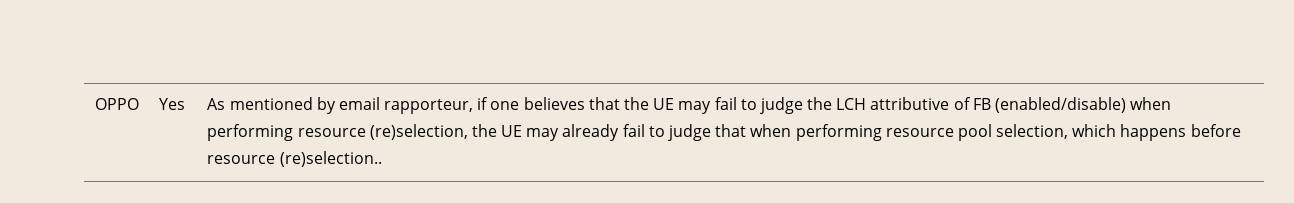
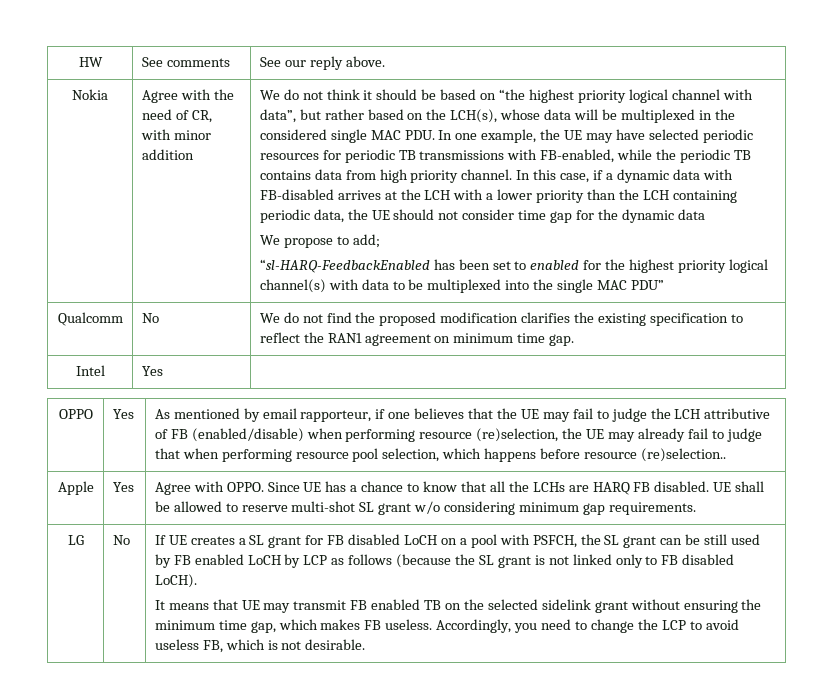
+ HW | See comments | See our reply above.
+ Nokia | Agree with the need of CR, with minor addition | We do not think it should be based on “the highest priority logical channel with data”, but rather based on the LCH(s), whose data will be multiplexed in the considered single MAC PDU. In one example, the UE may have selected periodic resources for periodic TB transmissions with FB-enabled, while the periodic TB contains data from high priority channel. In this case, if a dynamic data with FB-disabled arrives at the LCH with a lower priority than the LCH containing periodic data, the UE should not consider time gap for the dynamic data
+ We propose to add;
+ “sl-HARQ-FeedbackEnabled has been set to enabled for the highest priority logical channel(s) with data to be multiplexed into the single MAC PDU”
+ Qualcomm | No | We do not find the proposed modification clarifies the existing specification to reflect the RAN1 agreement on minimum time gap.
+ Intel | Yes |
+ Apple | Yes | Agree with OPPO. Since UE has a chance to know that all the LCHs are HARQ FB disabled. UE shall be allowed to reserve multi-shot SL grant w/o considering minimum gap requirements.
+ LG | No | If UE creates a SL grant for FB disabled LoCH on a pool with PSFCH, the SL grant can be still used by FB enabled LoCH by LCP as follows (because the SL grant is not linked only to FB disabled LoCH).
+ It means that UE may transmit FB enabled TB on the selected sidelink grant without ensuring the minimum time gap, which makes FB useless. Accordingly, you need to change the LCP to avoid useless FB, which is not desirable.

